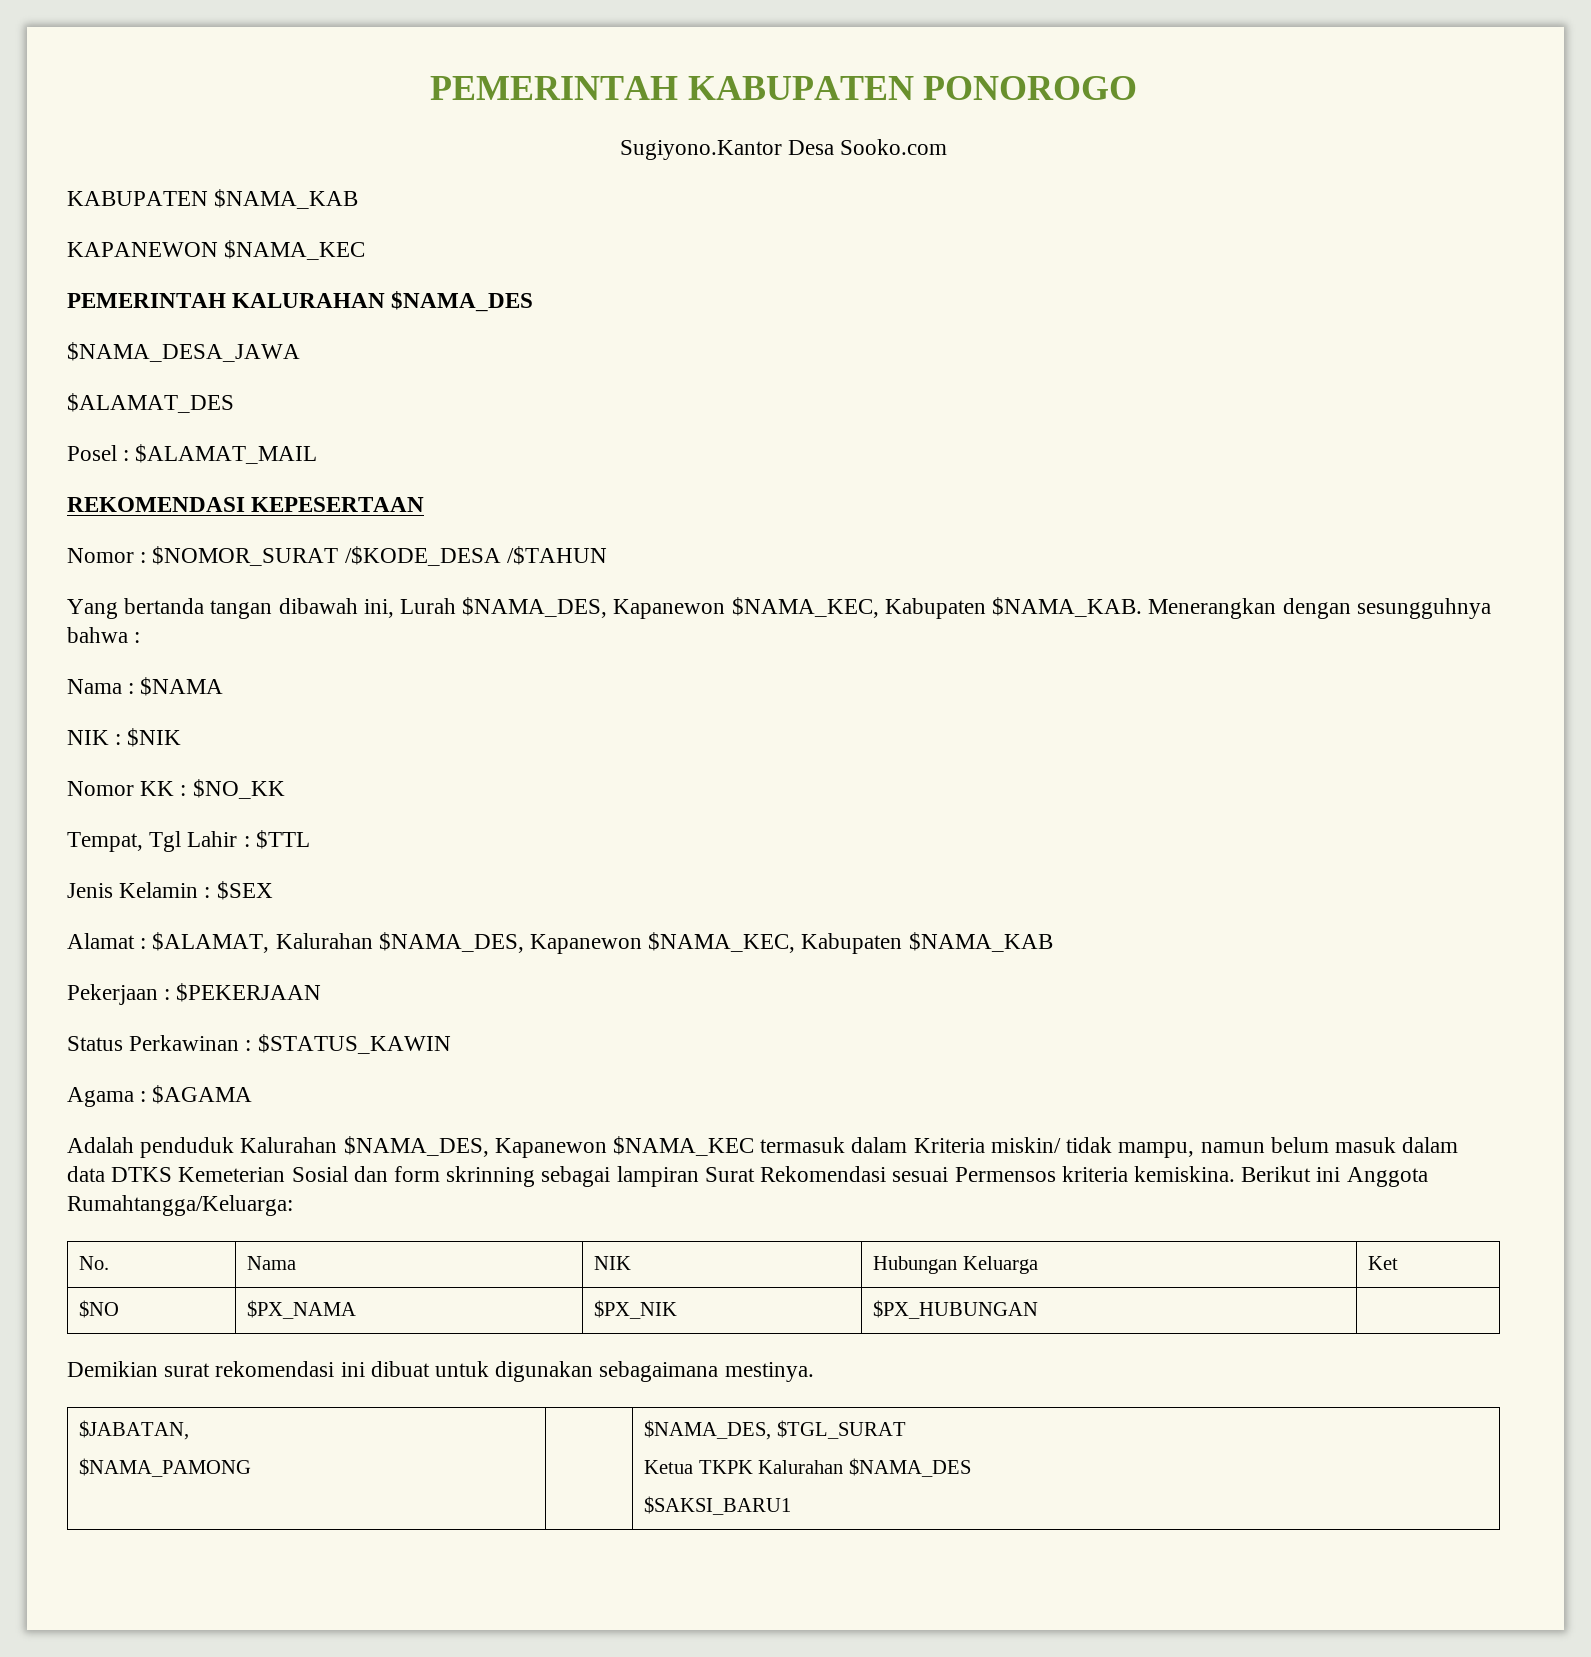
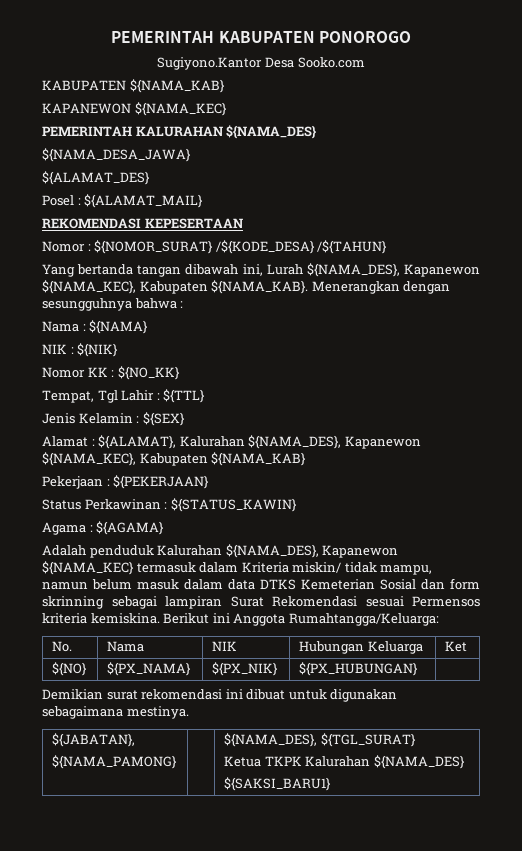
- KABUPATEN $NAMA_KAB
+ KABUPATEN ${NAMA_KAB}
- KAPANEWON $NAMA_KEC
+ KAPANEWON ${NAMA_KEC}
- PEMERINTAH KALURAHAN $NAMA_DES
- $NAMA_DESA_JAWA
- $ALAMAT_DES
+ PEMERINTAH KALURAHAN ${NAMA_DES}
+ ${NAMA_DESA_JAWA}
+ ${ALAMAT_DES}
- Posel : $ALAMAT_MAIL
+ Posel : ${ALAMAT_MAIL}
- Nomor : $NOMOR_SURAT /$KODE_DESA /$TAHUN
+ Nomor : ${NOMOR_SURAT} /${KODE_DESA} /${TAHUN}
- Yang bertanda tangan dibawah ini, Lurah $NAMA_DES, Kapanewon $NAMA_KEC, Kabupaten $NAMA_KAB.
+ Yang bertanda tangan dibawah ini, Lurah ${NAMA_DES}, Kapanewon ${NAMA_KEC}, Kabupaten ${NAMA_KAB}.
- Nama : $NAMA
+ Nama : ${NAMA}
- NIK : $NIK
+ NIK : ${NIK}
- Nomor KK : $NO_KK
+ Nomor KK : ${NO_KK}
- Tempat, Tgl Lahir : $TTL
+ Tempat, Tgl Lahir : ${TTL}
- Jenis Kelamin : $SEX
+ Jenis Kelamin : ${SEX}
- Alamat : $ALAMAT, Kalurahan $NAMA_DES, Kapanewon $NAMA_KEC, Kabupaten $NAMA_KAB
+ Alamat : ${ALAMAT}, Kalurahan ${NAMA_DES}, Kapanewon ${NAMA_KEC}, Kabupaten ${NAMA_KAB}
- Pekerjaan : $PEKERJAAN
+ Pekerjaan : ${PEKERJAAN}
- Status Perkawinan : $STATUS_KAWIN
+ Status Perkawinan : ${STATUS_KAWIN}
- Agama : $AGAMA
+ Agama : ${AGAMA}
- Adalah penduduk Kalurahan $NAMA_DES, Kapanewon $NAMA_KEC termasuk dalam Kriteria miskin/ tidak mampu, namun belum masuk dalam data DTKS Kemeterian Sosial dan form skrinning sebagai lampiran Surat Rekomendasi sesuai Permensos kriteria kemiskina.
+ Adalah penduduk Kalurahan ${NAMA_DES}, Kapanewon ${NAMA_KEC} termasuk dalam Kriteria miskin/ tidak mampu, namun belum masuk dalam data DTKS Kemeterian Sosial dan form skrinning sebagai lampiran Surat Rekomendasi sesuai Permensos kriteria kemiskina.
- $NO | $PX_NAMA | $PX_NIK | $PX_HUBUNGAN |
+ ${NO} | ${PX_NAMA} | ${PX_NIK} | ${PX_HUBUNGAN} |
- $JABATAN,
- $NAMA_PAMONG | | $NAMA_DES, $TGL_SURAT
- Ketua TKPK Kalurahan $NAMA_DES
- $SAKSI_BARU1
+ ${JABATAN},
+ ${NAMA_PAMONG} | | ${NAMA_DES}, ${TGL_SURAT}
+ Ketua TKPK Kalurahan ${NAMA_DES}
+ ${SAKSI_BARU1}

